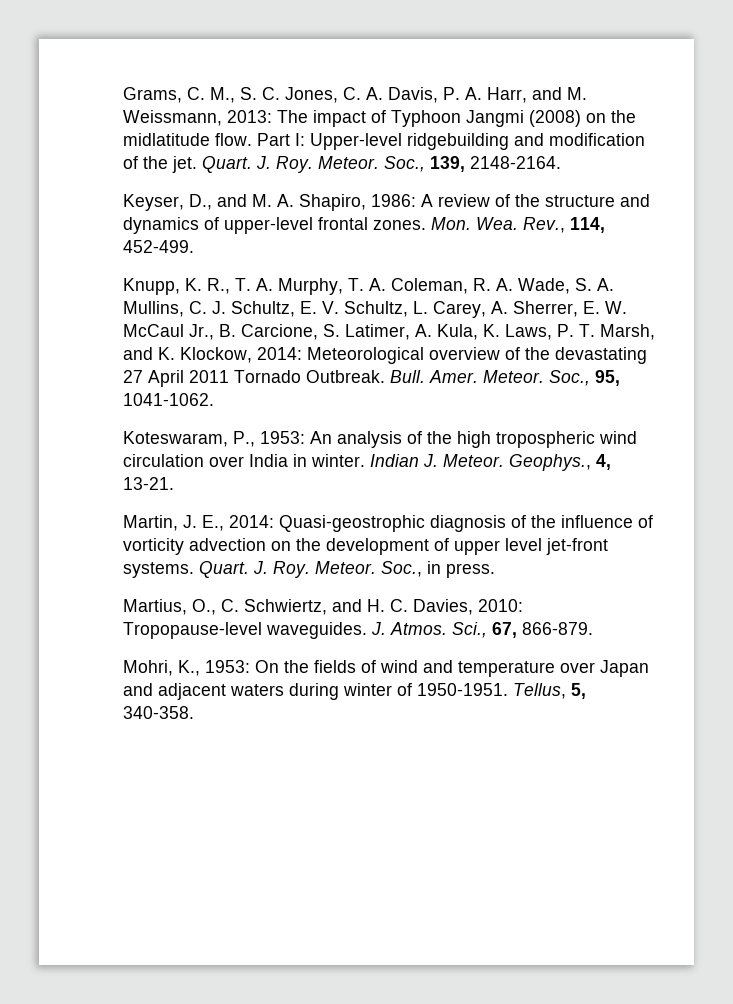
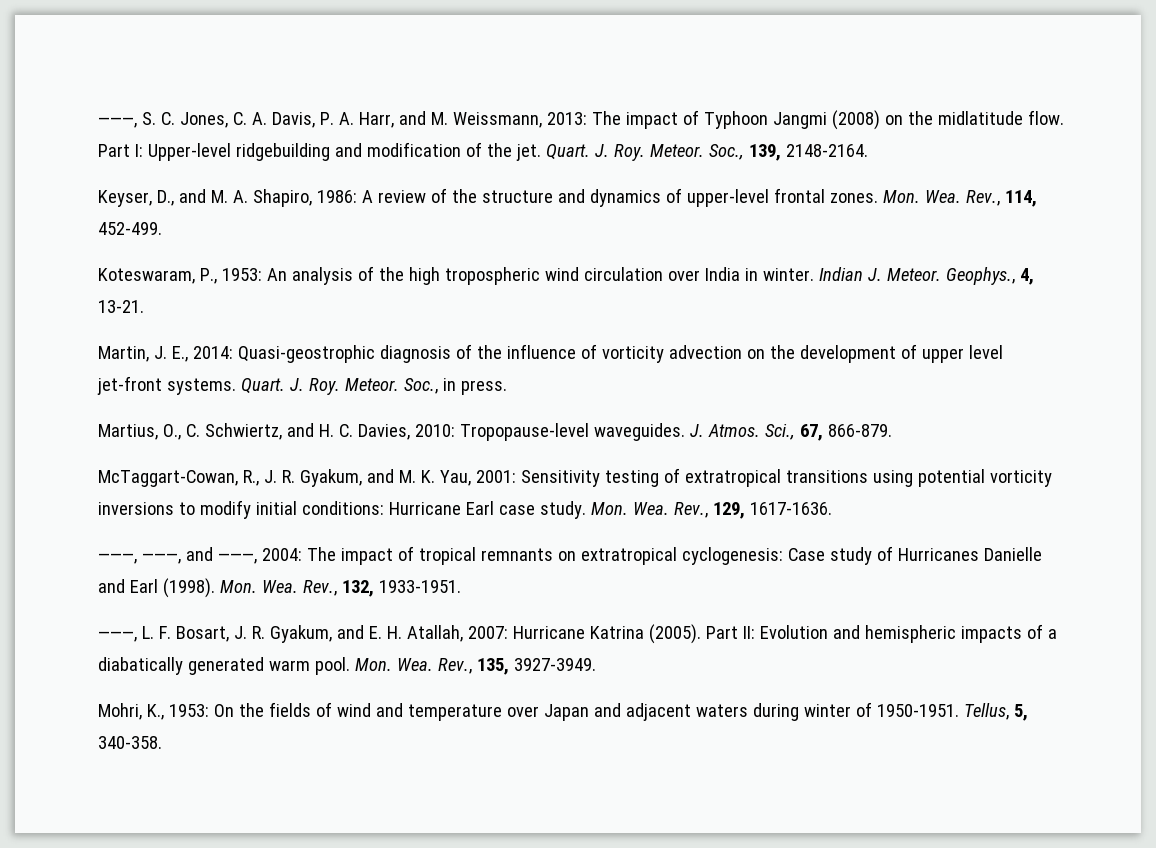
- Grams, C. M., S. C. Jones, C. A. Davis, P. A. Harr, and M. Weissmann, 2013: The impact of Typhoon Jangmi (2008) on the midlatitude flow.
+ ———, S. C. Jones, C. A. Davis, P. A. Harr, and M. Weissmann, 2013: The impact of Typhoon Jangmi (2008) on the midlatitude flow.
- Knupp, K. R., T. A. Murphy, T. A. Coleman, R. A. Wade, S. A. Mullins, C. J. Schultz, E. V. Schultz, L. Carey, A. Sherrer, E. W. McCaul Jr., B. Carcione, S. Latimer, A. Kula, K. Laws, P. T. Marsh, and K. Klockow, 2014: Meteorological overview of the devastating 27 April 2011 Tornado Outbreak. Bull. Amer. Meteor. Soc., 95, 1041-1062.
+ McTaggart-Cowan, R., J. R. Gyakum, and M. K. Yau, 2001: Sensitivity testing of extratropical transitions using potential vorticity inversions to modify initial conditions: Hurricane Earl case study. Mon. Wea. Rev., 129, 1617-1636.
+ ———, ———, and ———, 2004: The impact of tropical remnants on extratropical cyclogenesis: Case study of Hurricanes Danielle and Earl (1998). Mon. Wea. Rev., 132, 1933-1951.
+ ———, L. F. Bosart, J. R. Gyakum, and E. H. Atallah, 2007: Hurricane Katrina (2005). Part II: Evolution and hemispheric impacts of a diabatically generated warm pool. Mon. Wea. Rev., 135, 3927-3949.

